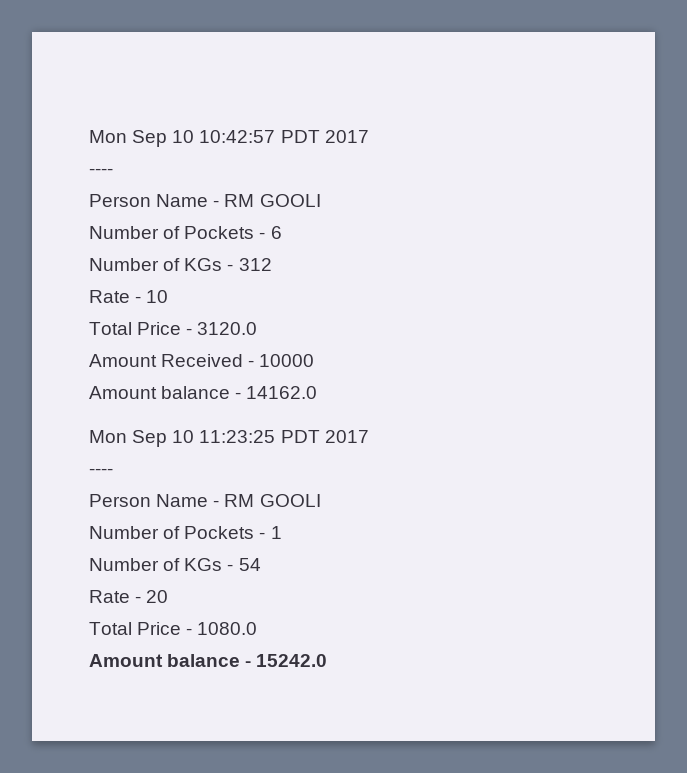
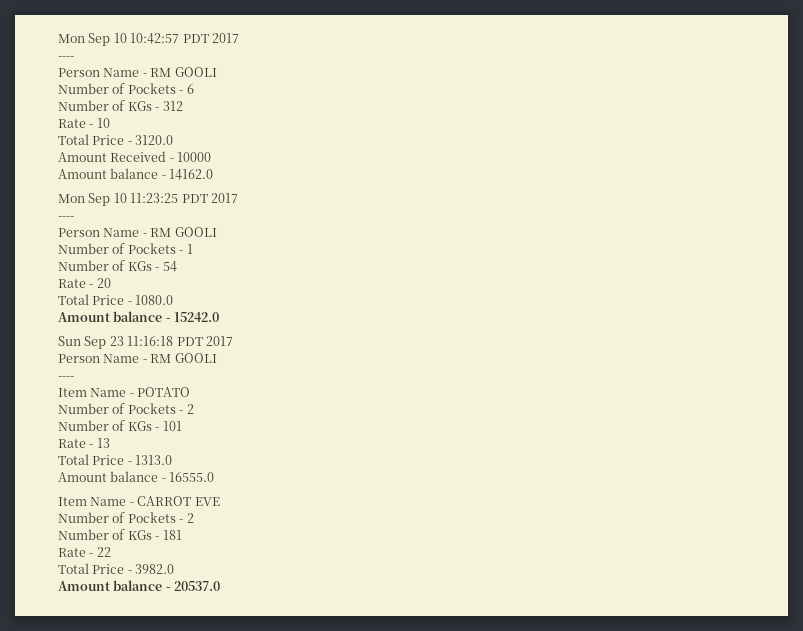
+ Sun Sep 23 11:16:18 PDT 2017
+ Person Name - RM GOOLI
+ ----
+ Item Name - POTATO
+ Number of Pockets - 2
+ Number of KGs - 101
+ Rate - 13
+ Total Price - 1313.0
+ Amount balance - 16555.0
+ Item Name - CARROT EVE
+ Number of Pockets - 2
+ Number of KGs - 181
+ Rate - 22
+ Total Price - 3982.0
+ Amount balance - 20537.0

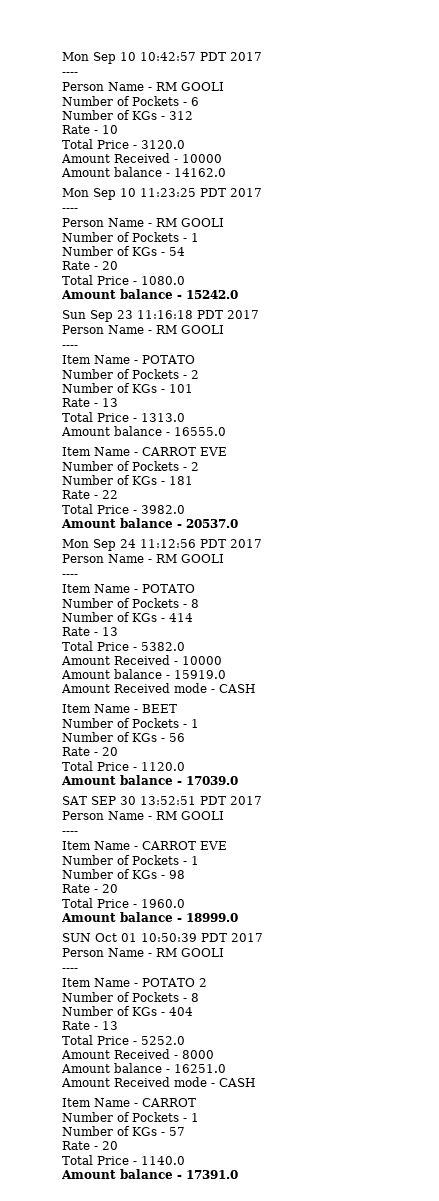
+ Mon Sep 24 11:12:56 PDT 2017
+ Person Name - RM GOOLI
+ ----
+ Item Name - POTATO
+ Number of Pockets - 8
+ Number of KGs - 414
+ Rate - 13
+ Total Price - 5382.0
+ Amount Received - 10000
+ Amount balance - 15919.0
+ Amount Received mode - CASH
+ Item Name - BEET
+ Number of Pockets - 1
+ Number of KGs - 56
+ Rate - 20
+ Total Price - 1120.0
+ Amount balance - 17039.0
+ SAT SEP 30 13:52:51 PDT 2017
+ Person Name - RM GOOLI
+ ----
+ Item Name - CARROT EVE
+ Number of Pockets - 1
+ Number of KGs - 98
+ Rate - 20
+ Total Price - 1960.0
+ Amount balance - 18999.0
+ SUN Oct 01 10:50:39 PDT 2017
+ Person Name - RM GOOLI
+ ----
+ Item Name - POTATO 2
+ Number of Pockets - 8
+ Number of KGs - 404
+ Rate - 13
+ Total Price - 5252.0
+ Amount Received - 8000
+ Amount balance - 16251.0
+ Amount Received mode - CASH
+ Item Name - CARROT
+ Number of Pockets - 1
+ Number of KGs - 57
+ Rate - 20
+ Total Price - 1140.0
+ Amount balance - 17391.0

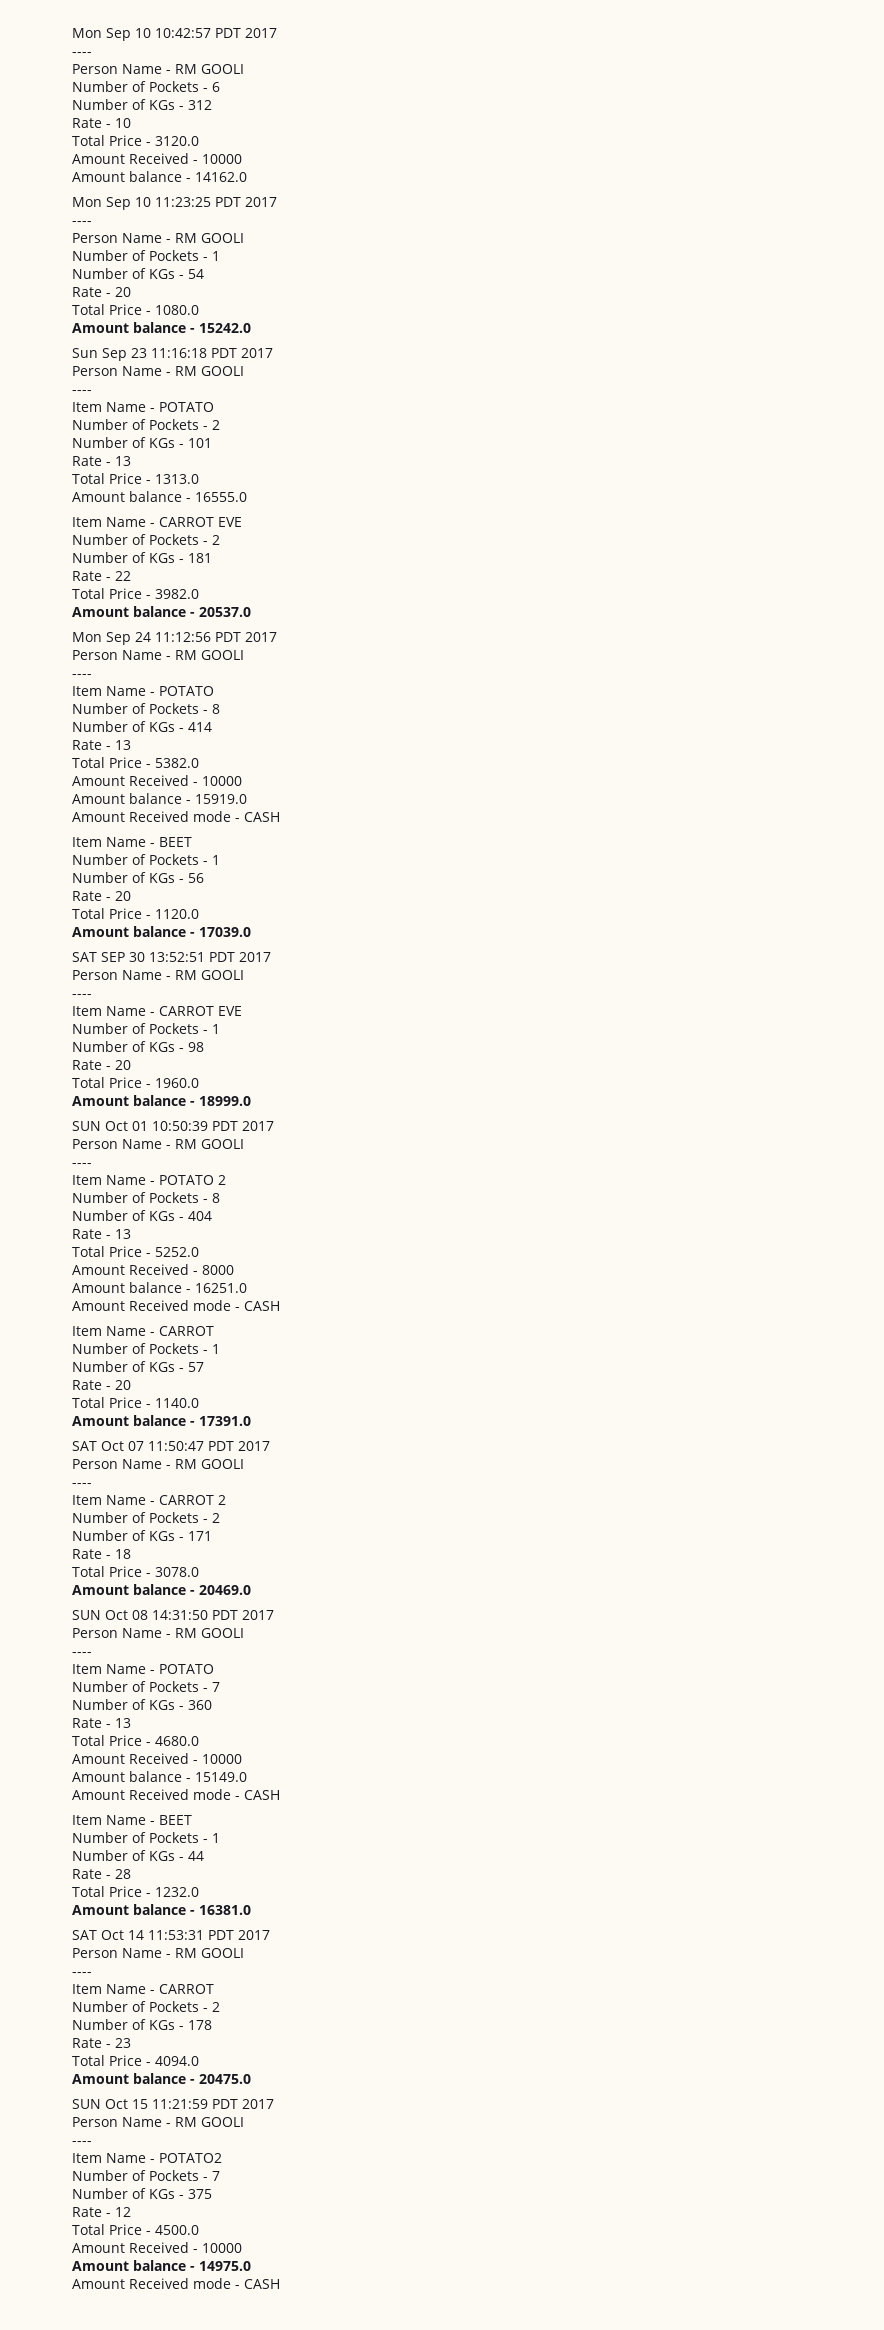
+ SAT Oct 07 11:50:47 PDT 2017
+ Person Name - RM GOOLI
+ ----
+ Item Name - CARROT 2
+ Number of Pockets - 2
+ Number of KGs - 171
+ Rate - 18
+ Total Price - 3078.0
+ Amount balance - 20469.0
+ SUN Oct 08 14:31:50 PDT 2017
+ Person Name - RM GOOLI
+ ----
+ Item Name - POTATO
+ Number of Pockets - 7
+ Number of KGs - 360
+ Rate - 13
+ Total Price - 4680.0
+ Amount Received - 10000
+ Amount balance - 15149.0
+ Amount Received mode - CASH
+ Item Name - BEET
+ Number of Pockets - 1
+ Number of KGs - 44
+ Rate - 28
+ Total Price - 1232.0
+ Amount balance - 16381.0
+ SAT Oct 14 11:53:31 PDT 2017
+ Person Name - RM GOOLI
+ ----
+ Item Name - CARROT
+ Number of Pockets - 2
+ Number of KGs - 178
+ Rate - 23
+ Total Price - 4094.0
+ Amount balance - 20475.0
+ SUN Oct 15 11:21:59 PDT 2017
+ Person Name - RM GOOLI
+ ----
+ Item Name - POTATO2
+ Number of Pockets - 7
+ Number of KGs - 375
+ Rate - 12
+ Total Price - 4500.0
+ Amount Received - 10000
+ Amount balance - 14975.0
+ Amount Received mode - CASH

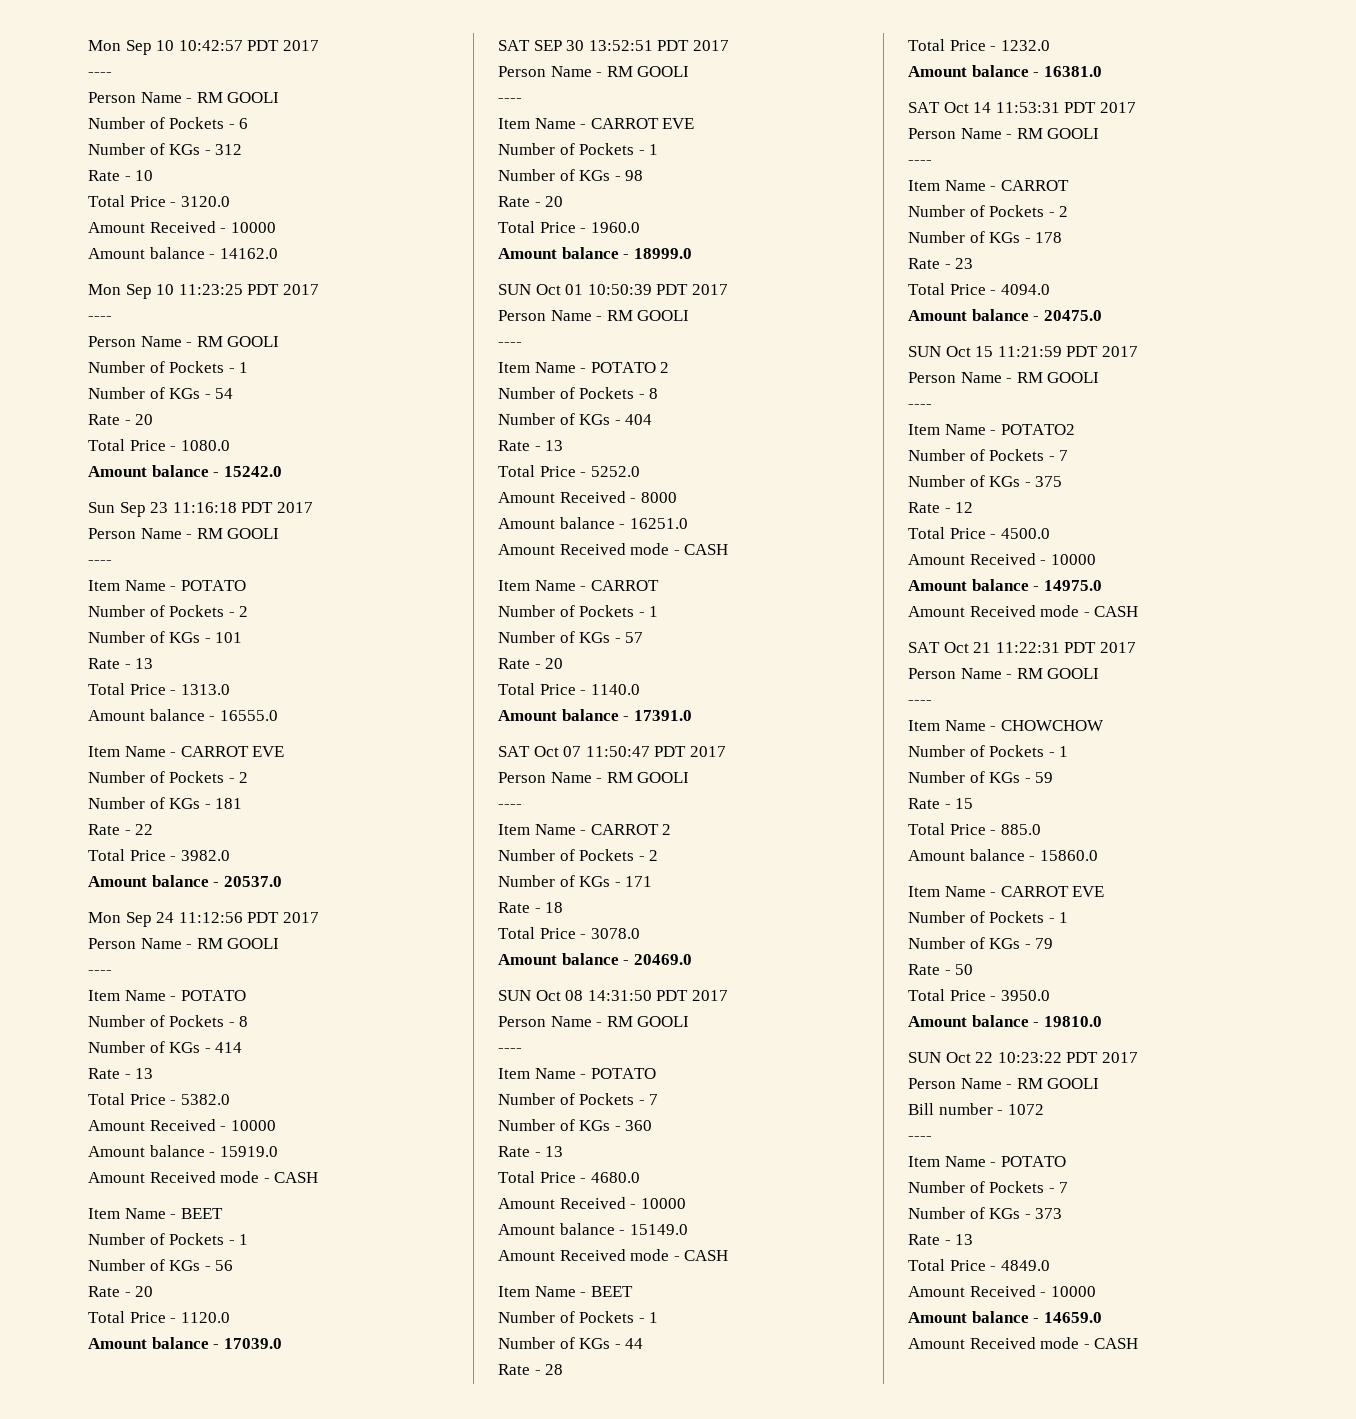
+ SAT Oct 21 11:22:31 PDT 2017
+ Person Name - RM GOOLI
+ ----
+ Item Name - CHOWCHOW
+ Number of Pockets - 1
+ Number of KGs - 59
+ Rate - 15
+ Total Price - 885.0
+ Amount balance - 15860.0
+ Item Name - CARROT EVE
+ Number of Pockets - 1
+ Number of KGs - 79
+ Rate - 50
+ Total Price - 3950.0
+ Amount balance - 19810.0
+ SUN Oct 22 10:23:22 PDT 2017
+ Person Name - RM GOOLI
+ Bill number - 1072
+ ----
+ Item Name - POTATO
+ Number of Pockets - 7
+ Number of KGs - 373
+ Rate - 13
+ Total Price - 4849.0
+ Amount Received - 10000
+ Amount balance - 14659.0
+ Amount Received mode - CASH

